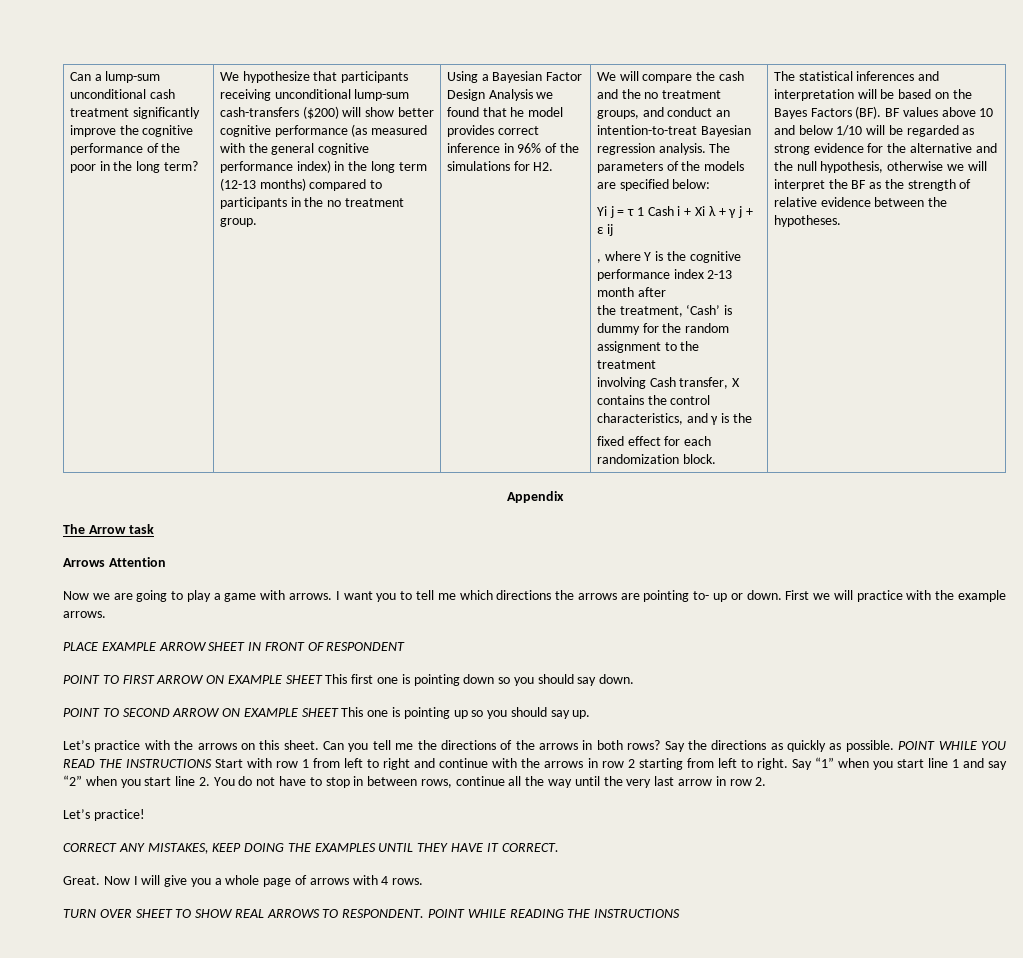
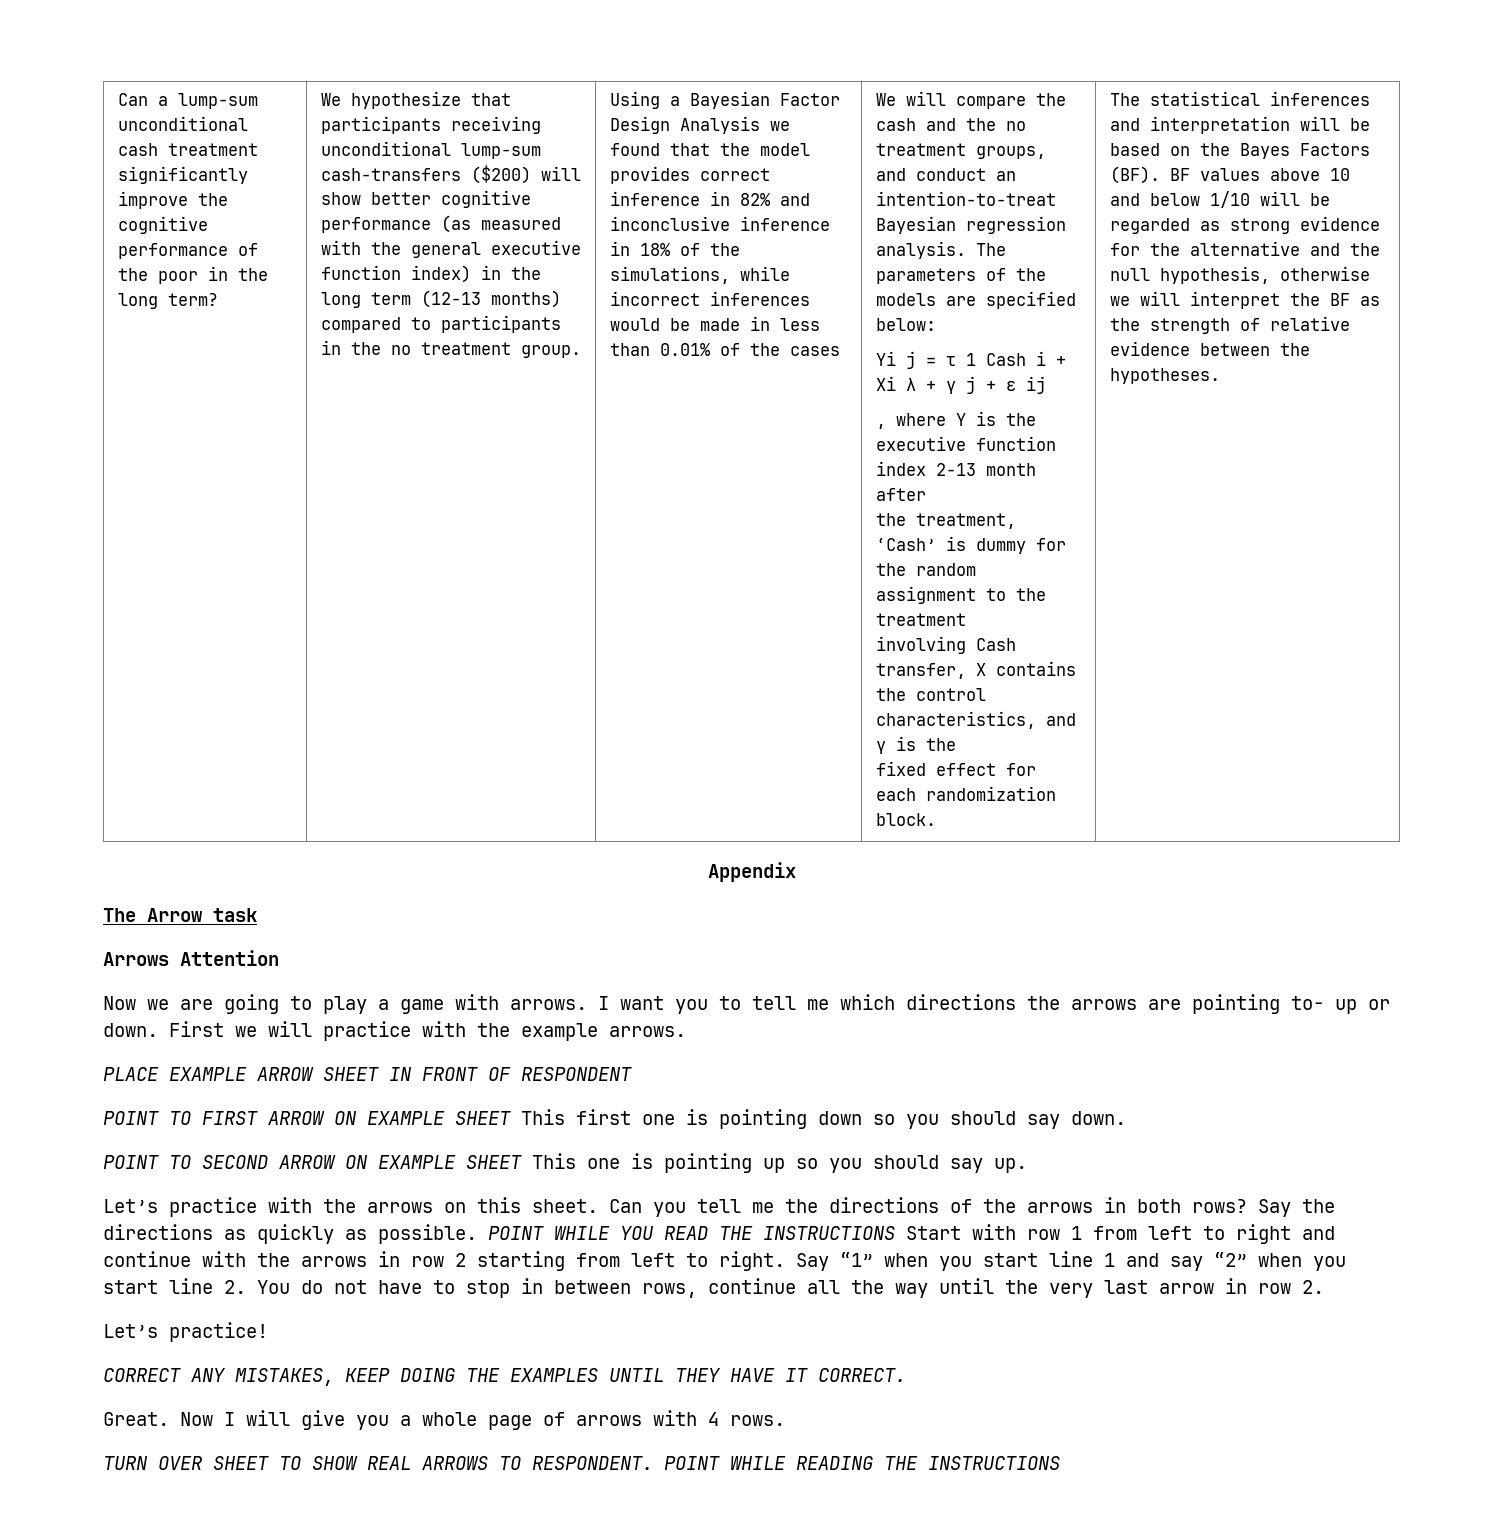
- We hypothesize that participants receiving unconditional lump-sum cash-transfers ($200) will show better cognitive performance (as measured with the general cognitive performance index) in the long term (12-13 months) compared to participants in the no treatment group.
+ We hypothesize that participants receiving unconditional lump-sum cash-transfers ($200) will show better cognitive performance (as measured with the general executive function index) in the long term (12-13 months) compared to participants in the no treatment group.
- Using a Bayesian Factor Design Analysis we found that he model provides correct inference in 96% of the simulations for H2.
+ Using a Bayesian Factor Design Analysis we found that the model provides correct inference in 82% and inconclusive inference in 18% of the simulations, while incorrect inferences would be made in less than 0.01% of the cases
- , where Y is the cognitive performance index 2-13 month after
+ , where Y is the executive function index 2-13 month after

